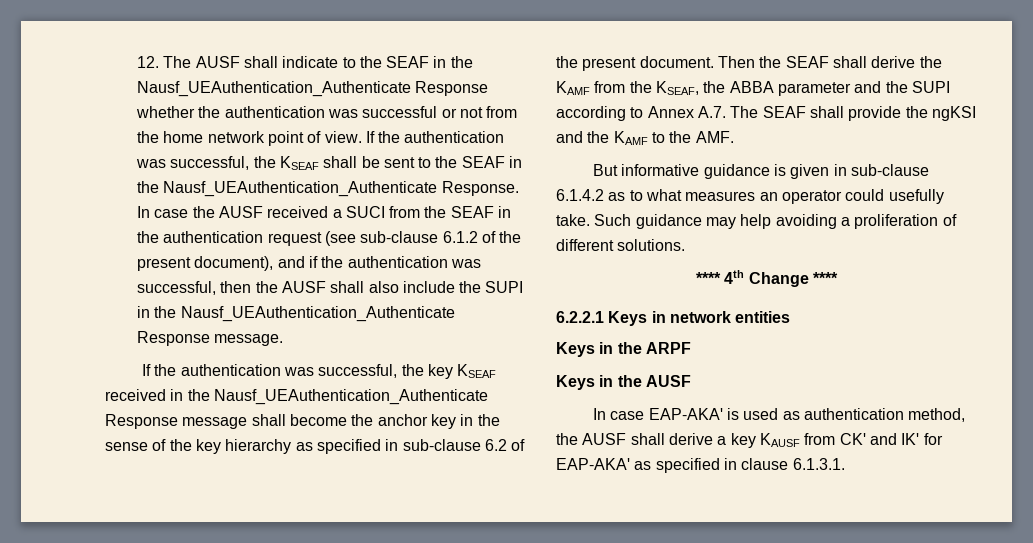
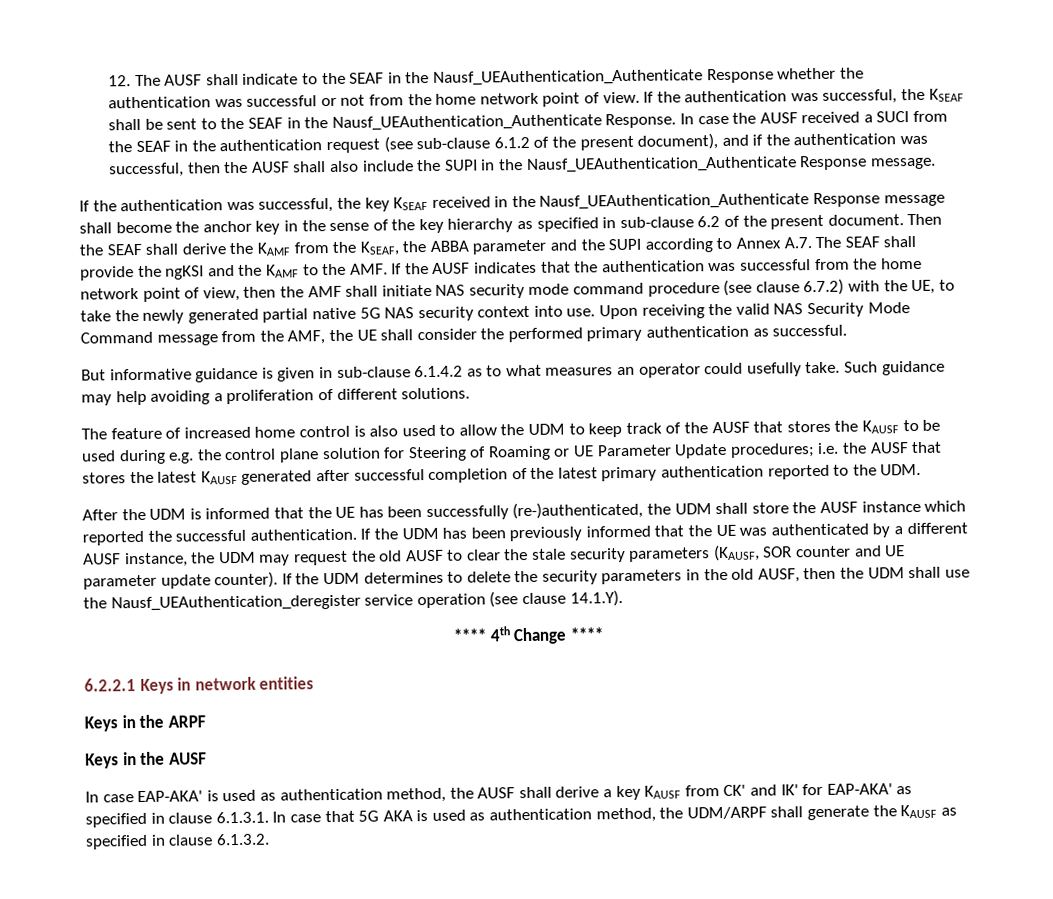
- Then the SEAF shall derive the KAMF from the KSEAF, the ABBA parameter and the SUPI according to Annex A.7. The SEAF shall provide the ngKSI and the KAMF to the AMF.
+ Then the SEAF shall derive the KAMF from the KSEAF, the ABBA parameter and the SUPI according to Annex A.7. The SEAF shall provide the ngKSI and the KAMF to the AMF. If the AUSF indicates that the authentication was successful from the home network point of view, then the AMF shall initiate NAS security mode command procedure (see clause 6.7.2) with the UE, to take the newly generated partial native 5G NAS security context into use. Upon receiving the valid NAS Security Mode Command message from the AMF, the UE shall consider the performed primary authentication as successful.
+ The feature of increased home control is also used to allow the UDM to keep track of the AUSF that stores the KAUSF to be used during e.g. the control plane solution for Steering of Roaming or UE Parameter Update procedures; i.e. the AUSF that stores the latest KAUSF generated after successful completion of the latest primary authentication reported to the UDM.
+ After the UDM is informed that the UE has been successfully (re-)authenticated, the UDM shall store the AUSF instance which reported the successful authentication. If the UDM has been previously informed that the UE was authenticated by a different AUSF instance, the UDM may request the old AUSF to clear the stale security parameters (KAUSF, SOR counter and UE parameter update counter). If the UDM determines to delete the security parameters in the old AUSF, then the UDM shall use the Nausf_UEAuthentication_deregister service operation (see clause 14.1.Y).
- In case EAP-AKA' is used as authentication method, the AUSF shall derive a key KAUSF from CK' and IK' for EAP-AKA' as specified in clause 6.1.3.1.
+ In case EAP-AKA' is used as authentication method, the AUSF shall derive a key KAUSF from CK' and IK' for EAP-AKA' as specified in clause 6.1.3.1. In case that 5G AKA is used as authentication method, the UDM/ARPF shall generate the KAUSF as specified in clause 6.1.3.2.

